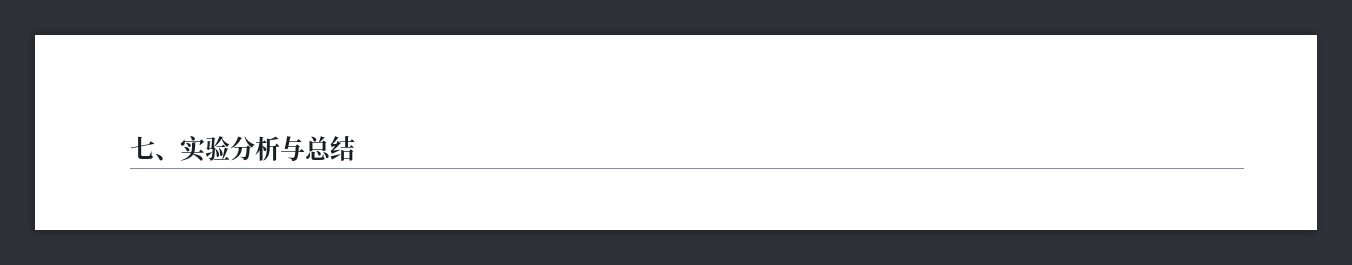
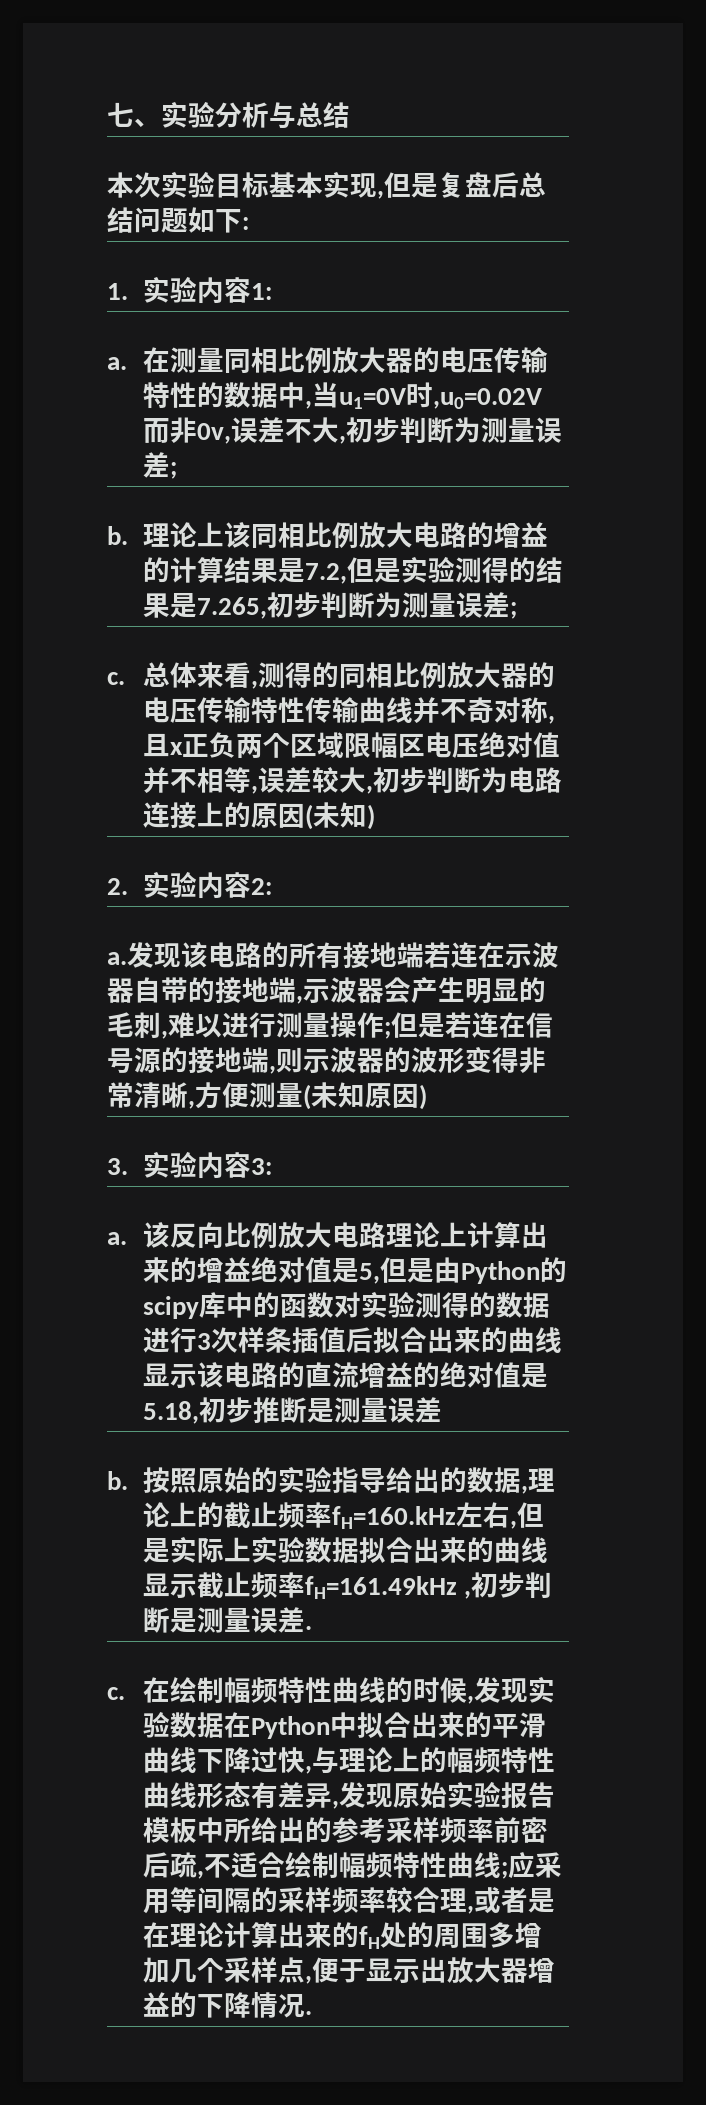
+ 本次实验目标基本实现,但是复盘后总结问题如下:
+ 1.实验内容1:
+ a.在测量同相比例放大器的电压传输特性的数据中,当u1=0V时,u0=0.02V而非0v,误差不大,初步判断为测量误差;
+ b.理论上该同相比例放大电路的增益的计算结果是7.2,但是实验测得的结果是7.265,初步判断为测量误差;
+ c.总体来看,测得的同相比例放大器的电压传输特性传输曲线并不奇对称,且x正负两个区域限幅区电压绝对值并不相等,误差较大,初步判断为电路连接上的原因(未知)
+ 2.实验内容2:
+ a.发现该电路的所有接地端若连在示波器自带的接地端,示波器会产生明显的毛刺,难以进行测量操作;但是若连在信号源的接地端,则示波器的波形变得非常清晰,方便测量(未知原因)
+ 3.实验内容3:
+ a.该反向比例放大电路理论上计算出来的增益绝对值是5,但是由Python的scipy库中的函数对实验测得的数据进行3次样条插值后拟合出来的曲线显示该电路的直流增益的绝对值是5.18,初步推断是测量误差
+ b.按照原始的实验指导给出的数据,理论上的截止频率fH=160.kHz左右,但是实际上实验数据拟合出来的曲线显示截止频率fH=161.49kHz ,初步判断是测量误差.
+ c.在绘制幅频特性曲线的时候,发现实验数据在Python中拟合出来的平滑曲线下降过快,与理论上的幅频特性曲线形态有差异,发现原始实验报告模板中所给出的参考采样频率前密后疏,不适合绘制幅频特性曲线;应采用等间隔的采样频率较合理,或者是在理论计算出来的fH处的周围多增加几个采样点,便于显示出放大器增益的下降情况.

